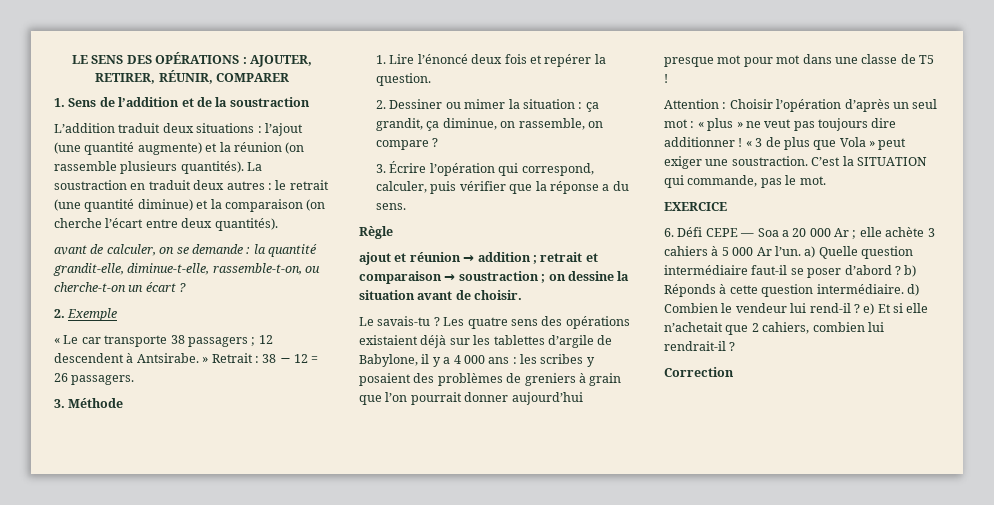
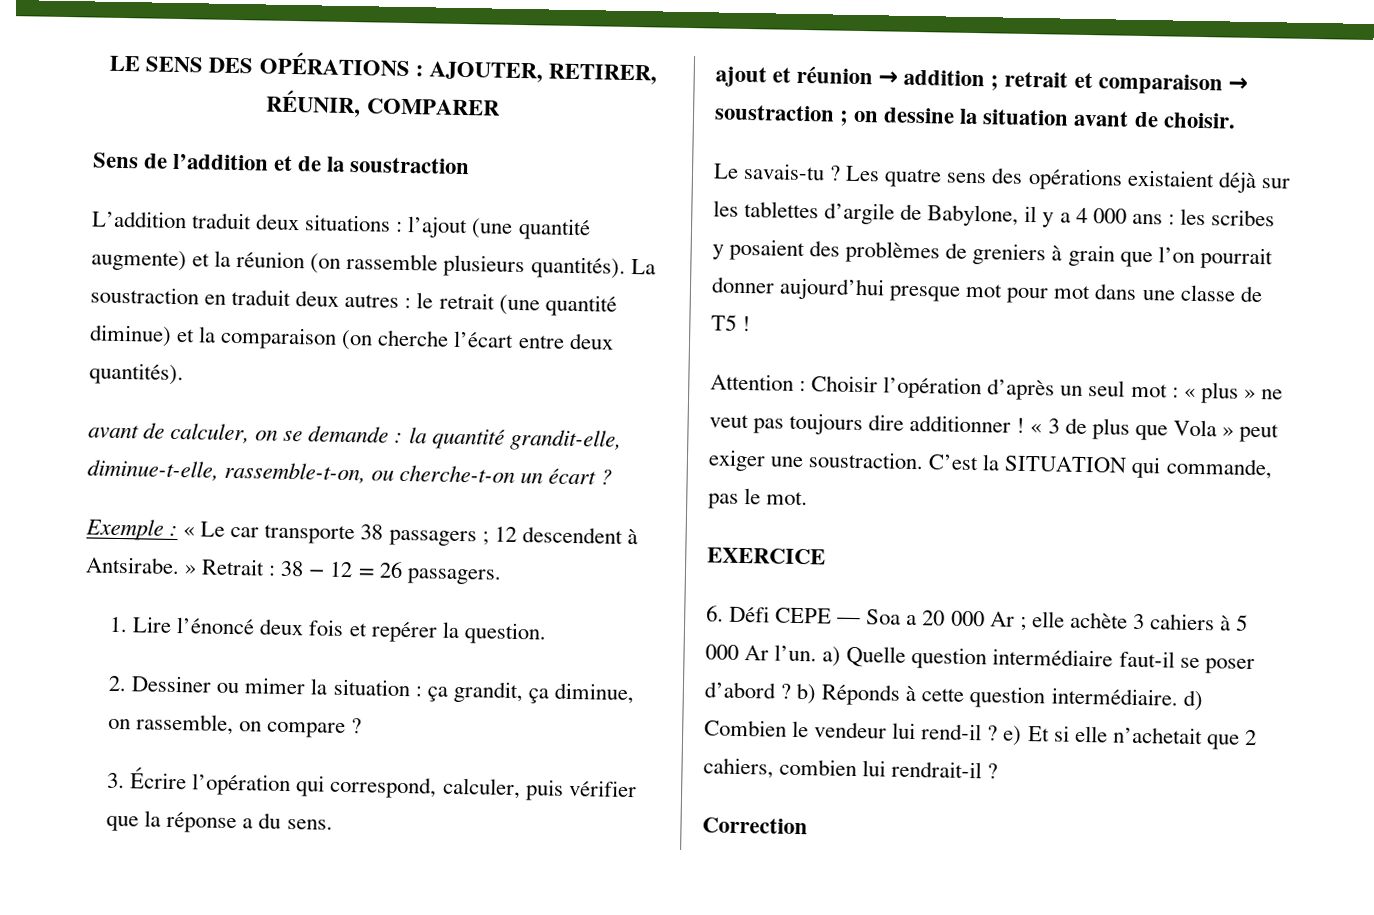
- 1. Sens de l’addition et de la soustraction
+ Sens de l’addition et de la soustraction
- 2. Exemple
- « Le car transporte 38 passagers ; 12 descendent à Antsirabe. » Retrait : 38 − 12 = 26 passagers.
+ Exemple : « Le car transporte 38 passagers ; 12 descendent à Antsirabe. » Retrait : 38 − 12 = 26 passagers.
- 3. Méthode
- Règle

